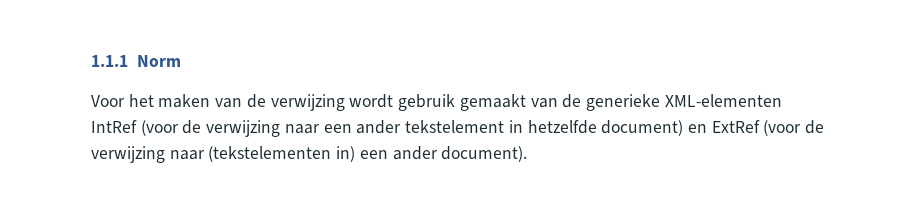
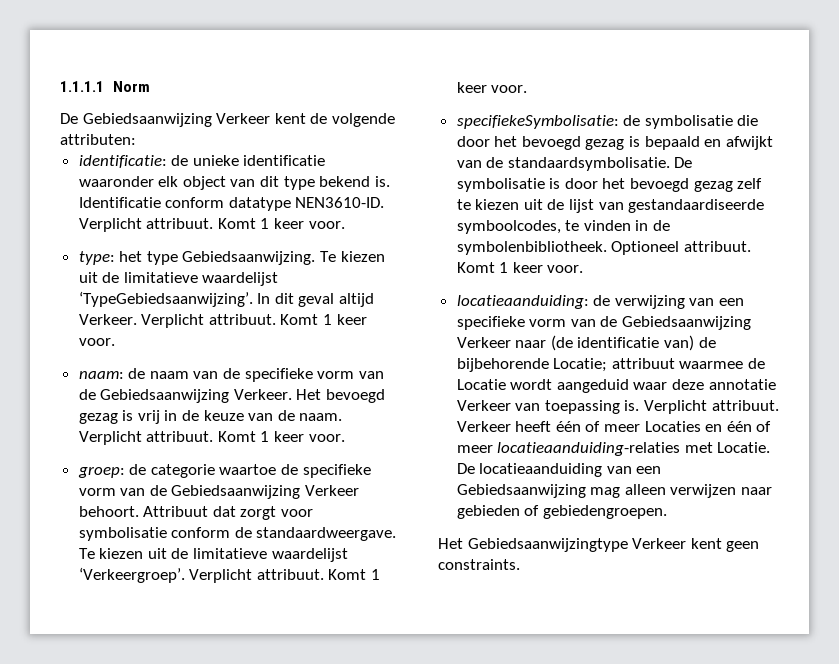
- 1.1.1 Norm
+ 1.1.1.1 Norm
- Voor het maken van de verwijzing wordt gebruik gemaakt van de generieke XML-elementen IntRef (voor de verwijzing naar een ander tekstelement in hetzelfde document) en ExtRef (voor de verwijzing naar (tekstelementen in) een ander document).
+ De Gebiedsaanwijzing Verkeer kent de volgende attributen:
+ identificatie: de unieke identificatie waaronder elk object van dit type bekend is. Identificatie conform datatype NEN3610-ID. Verplicht attribuut. Komt 1 keer voor.
+ type: het type Gebiedsaanwijzing. Te kiezen uit de limitatieve waardelijst ‘TypeGebiedsaanwijzing’. In dit geval altijd Verkeer. Verplicht attribuut. Komt 1 keer voor.
+ naam: de naam van de specifieke vorm van de Gebiedsaanwijzing Verkeer. Het bevoegd gezag is vrij in de keuze van de naam. Verplicht attribuut. Komt 1 keer voor.
+ groep: de categorie waartoe de specifieke vorm van de Gebiedsaanwijzing Verkeer behoort. Attribuut dat zorgt voor symbolisatie conform de standaardweergave. Te kiezen uit de limitatieve waardelijst ‘Verkeergroep’. Verplicht attribuut. Komt 1 keer voor.
+ specifiekeSymbolisatie: de symbolisatie die door het bevoegd gezag is bepaald en afwijkt van de standaardsymbolisatie. De symbolisatie is door het bevoegd gezag zelf te kiezen uit de lijst van gestandaardiseerde symboolcodes, te vinden in de symbolenbibliotheek. Optioneel attribuut. Komt 1 keer voor.
+ locatieaanduiding: de verwijzing van een specifieke vorm van de Gebiedsaanwijzing Verkeer naar (de identificatie van) de bijbehorende Locatie; attribuut waarmee de Locatie wordt aangeduid waar deze annotatie Verkeer van toepassing is. Verplicht attribuut. Verkeer heeft één of meer Locaties en één of meer locatieaanduiding-relaties met Locatie. De locatieaanduiding van een Gebiedsaanwijzing mag alleen verwijzen naar gebieden of gebiedengroepen.
+ Het Gebiedsaanwijzingtype Verkeer kent geen constraints.

